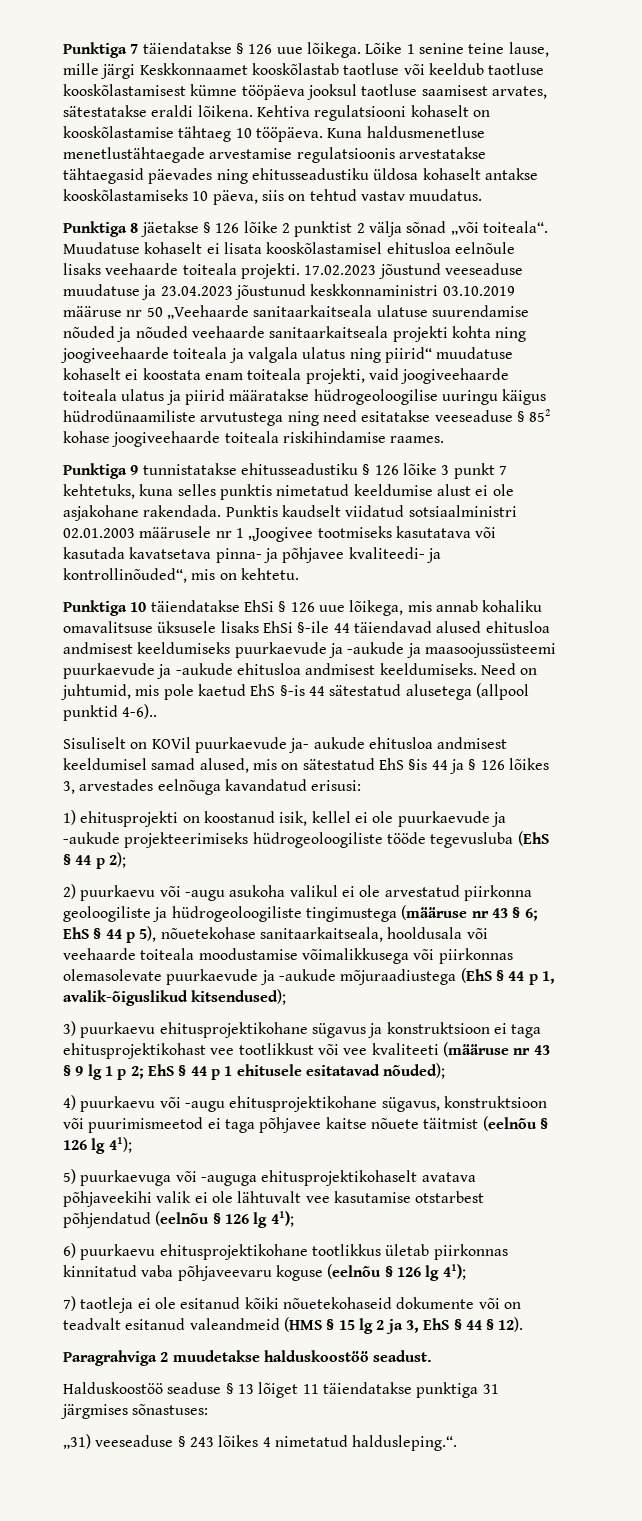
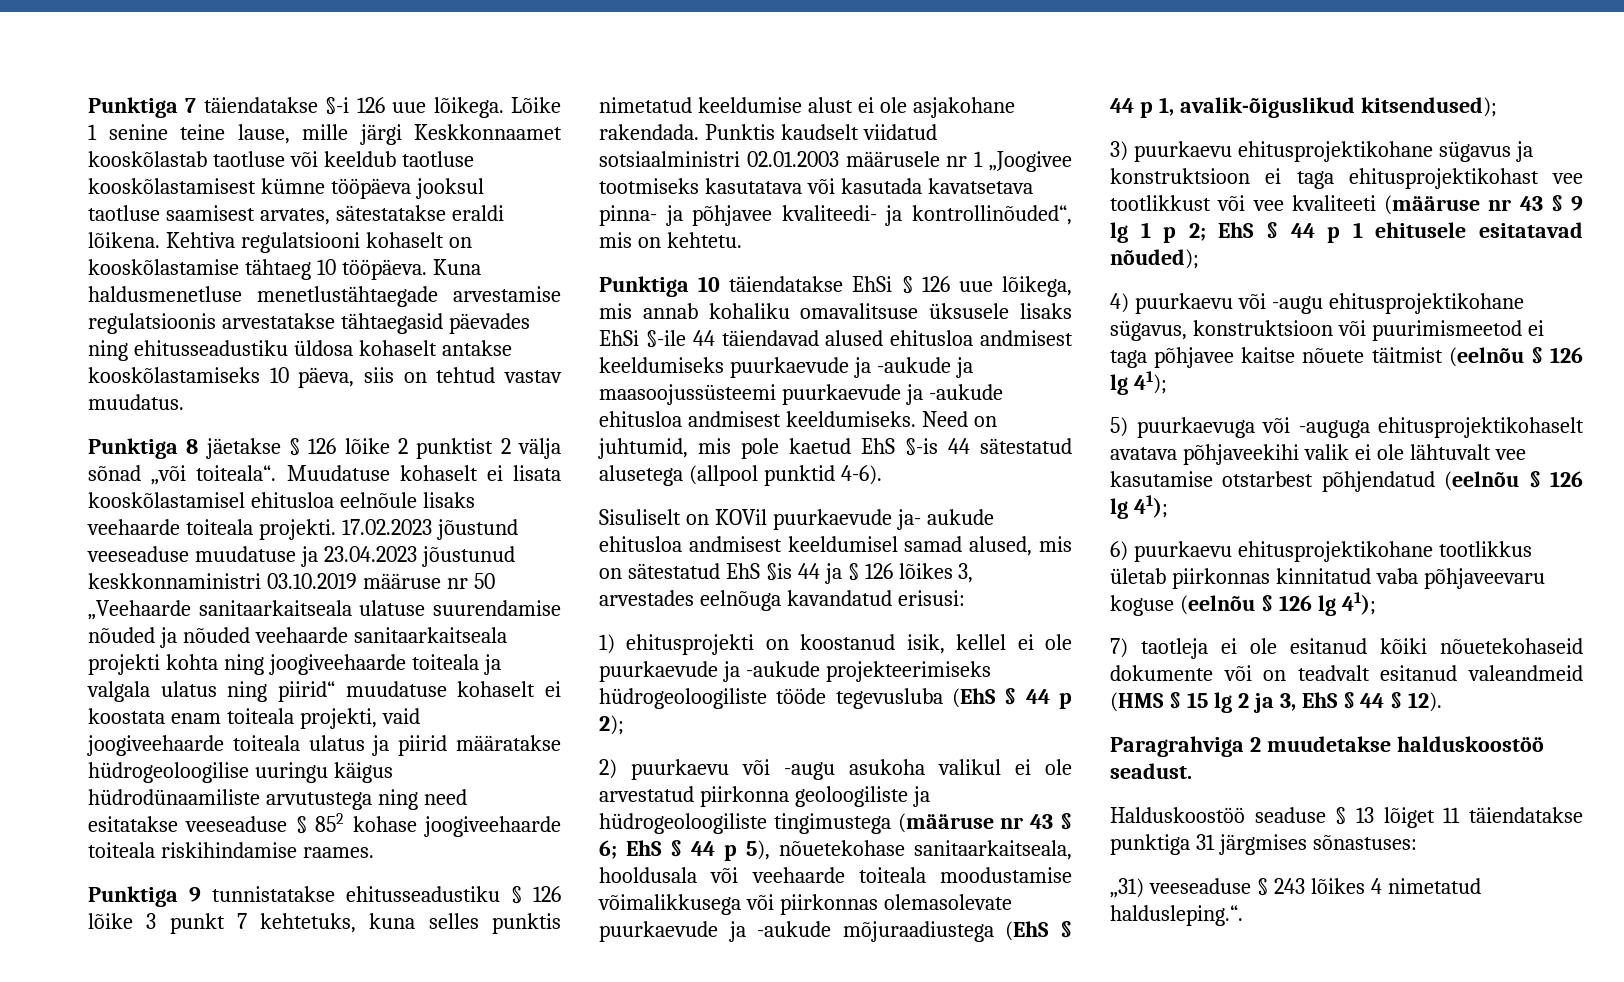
- Punktiga 7 täiendatakse § 126 uue lõikega.
+ Punktiga 7 täiendatakse §-i 126 uue lõikega.
- Need on juhtumid, mis pole kaetud EhS §-is 44 sätestatud alusetega (allpool punktid 4-6)..
+ Need on juhtumid, mis pole kaetud EhS §-is 44 sätestatud alusetega (allpool punktid 4-6).

